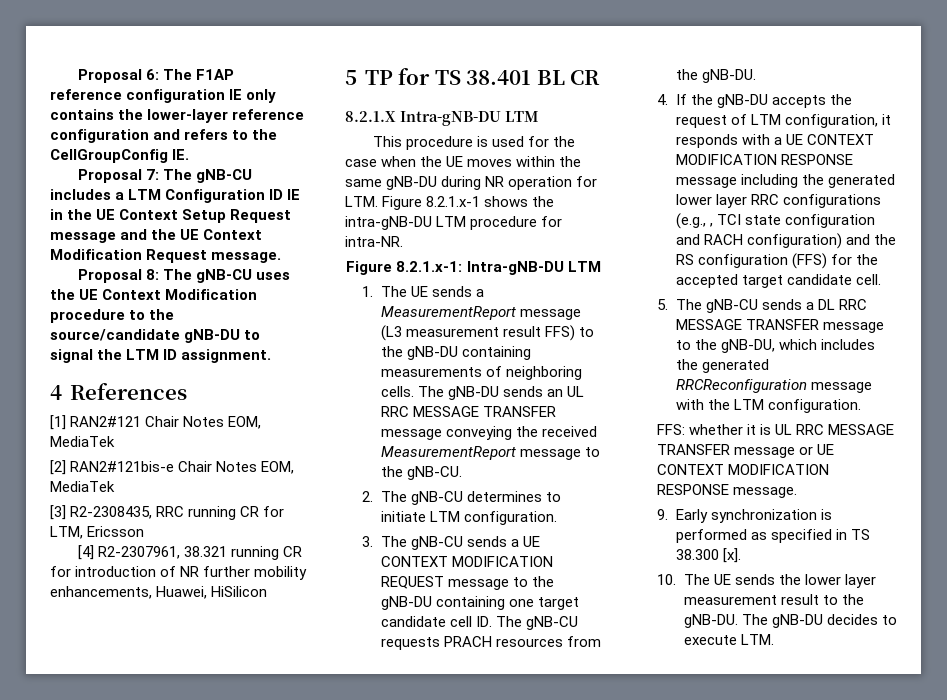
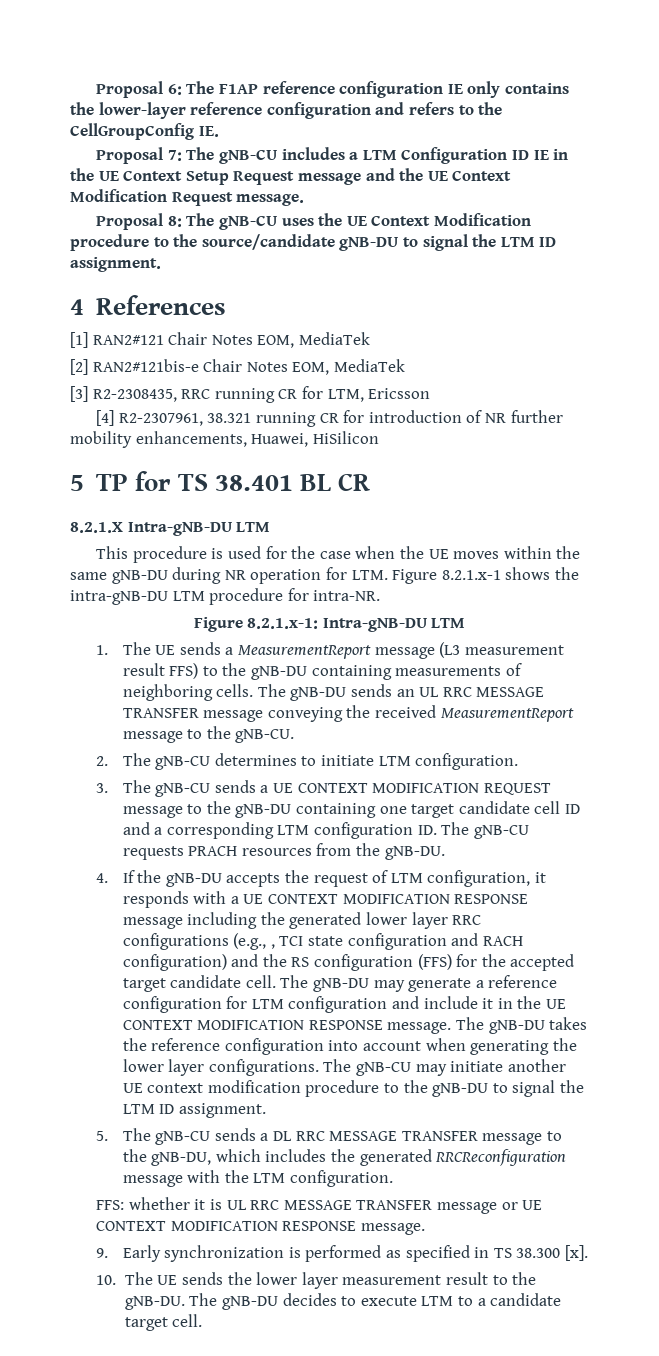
- 3. The gNB-CU sends a UE CONTEXT MODIFICATION REQUEST message to the gNB-DU containing one target candidate cell ID. The gNB-CU requests PRACH resources from the gNB-DU.
+ 3. The gNB-CU sends a UE CONTEXT MODIFICATION REQUEST message to the gNB-DU containing one target candidate cell ID and a corresponding LTM configuration ID. The gNB-CU requests PRACH resources from the gNB-DU.
+ The gNB-DU may generate a reference configuration for LTM configuration and include it in the UE CONTEXT MODIFICATION RESPONSE message. The gNB-DU takes the reference configuration into account when generating the lower layer configurations. The gNB-CU may initiate another UE context modification procedure to the gNB-DU to signal the LTM ID assignment.
- The gNB-DU decides to execute LTM.
+ The gNB-DU decides to execute LTM to a candidate target cell.

